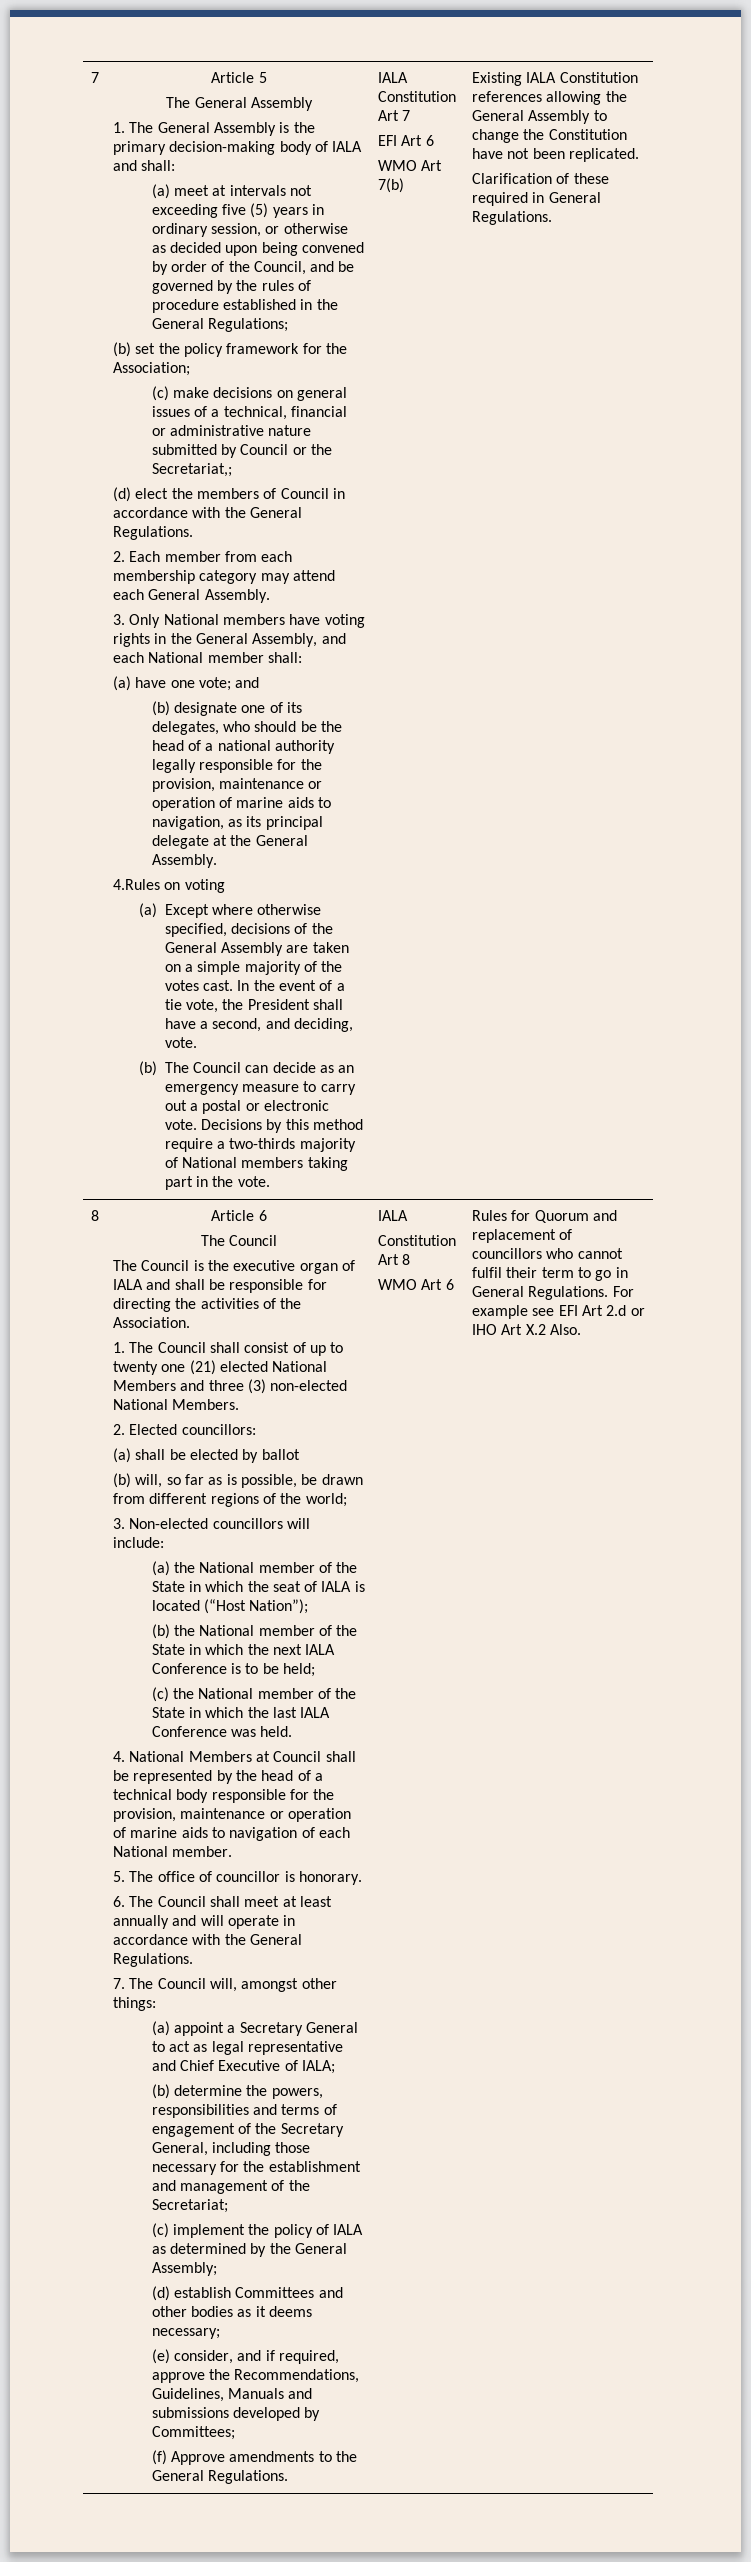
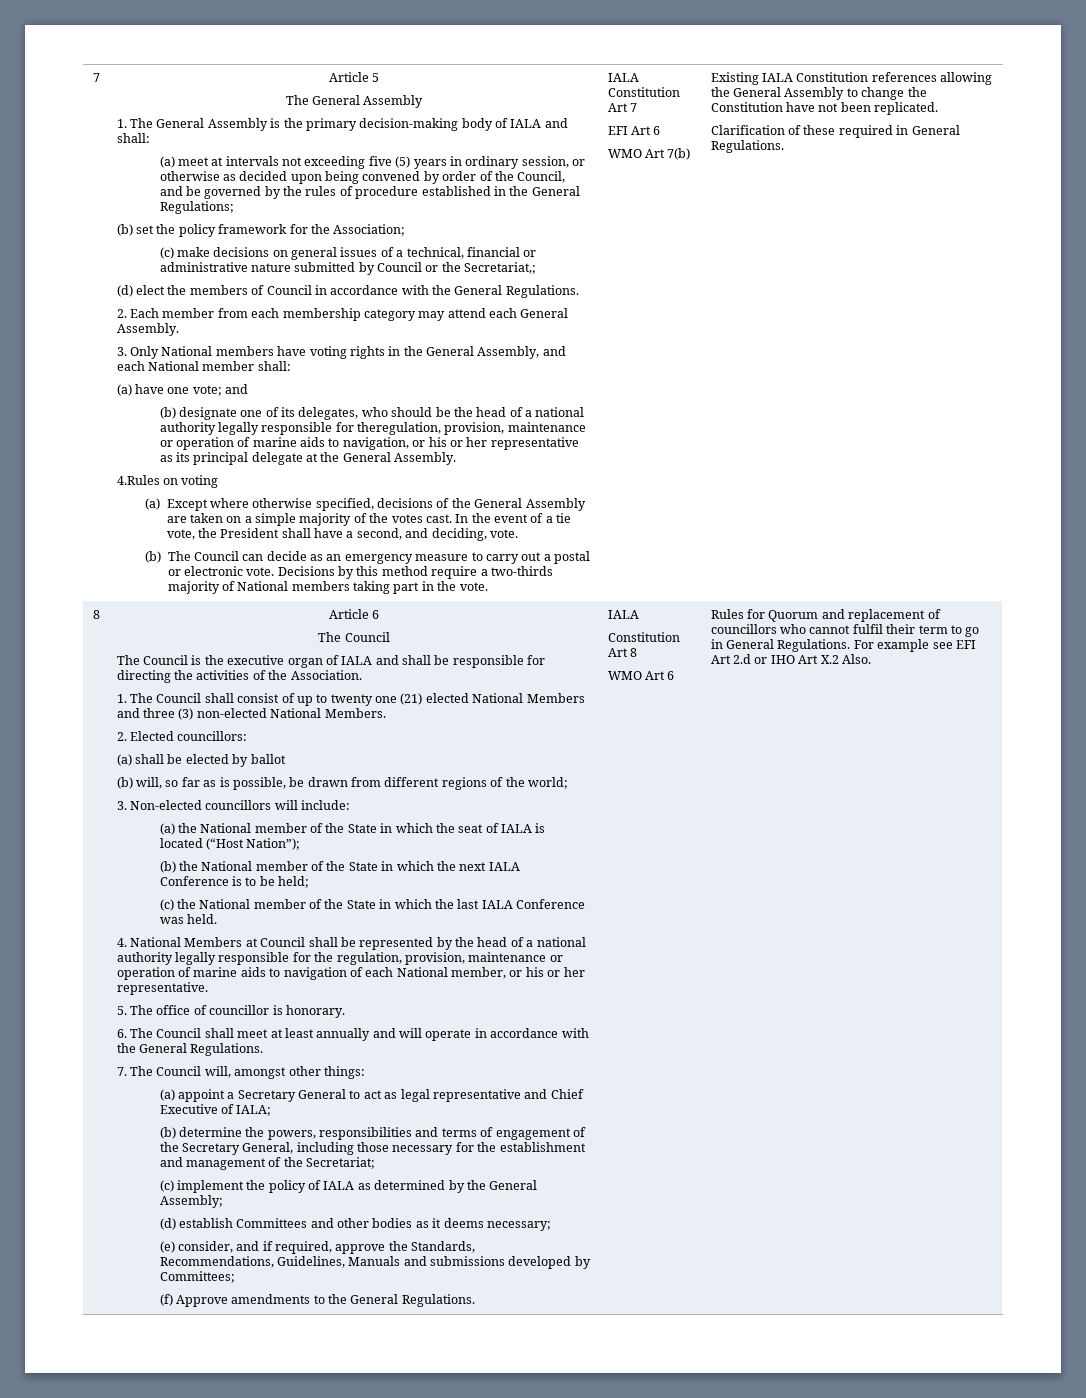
- (b) designate one of its delegates, who should be the head of a national authority legally responsible for the provision, maintenance or operation of marine aids to navigation, as its principal delegate at the General Assembly.
+ (b) designate one of its delegates, who should be the head of a national authority legally responsible for theregulation, provision, maintenance or operation of marine aids to navigation, or his or her representative as its principal delegate at the General Assembly.
- 4. National Members at Council shall be represented by the head of a technical body responsible for the provision, maintenance or operation of marine aids to navigation of each National member.
+ 4. National Members at Council shall be represented by the head of a national authority legally responsible for the regulation, provision, maintenance or operation of marine aids to navigation of each National member, or his or her representative.
- (e) consider, and if required, approve the Recommendations, Guidelines, Manuals and submissions developed by Committees;
+ (e) consider, and if required, approve the Standards, Recommendations, Guidelines, Manuals and submissions developed by Committees;

